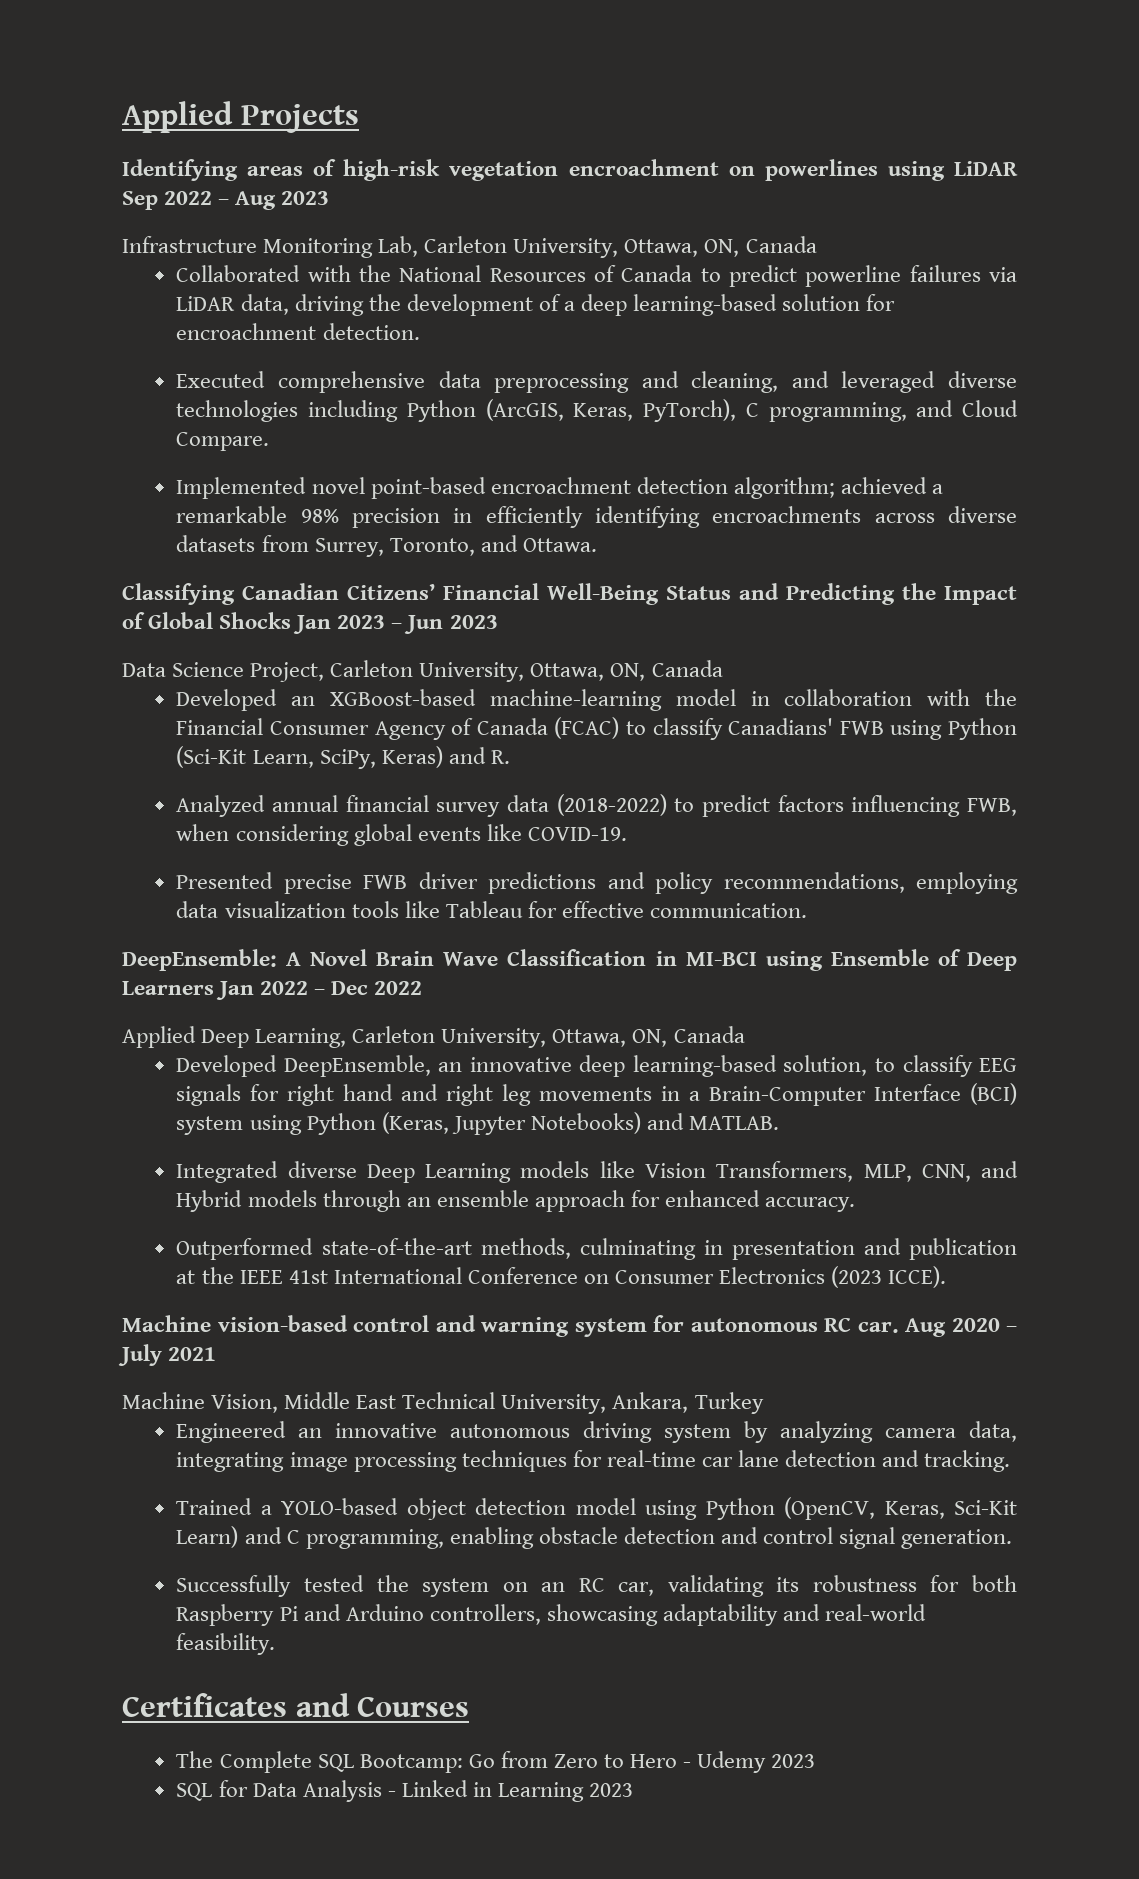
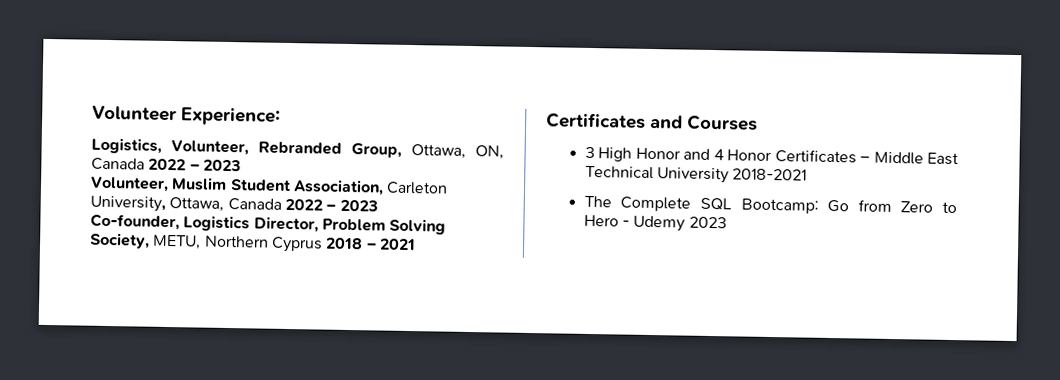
- Applied Projects
- Identifying areas of high-risk vegetation encroachment on powerlines using LiDAR Sep 2022 – Aug 2023
- Infrastructure Monitoring Lab, Carleton University, Ottawa, ON, Canada
- Collaborated with the National Resources of Canada to predict powerline failures via LiDAR data, driving the development of a deep learning-based solution for encroachment detection.
- Executed comprehensive data preprocessing and cleaning, and leveraged diverse technologies including Python (ArcGIS, Keras, PyTorch), C programming, and Cloud Compare.
- Implemented novel point-based encroachment detection algorithm; achieved a remarkable 98% precision in efficiently identifying encroachments across diverse datasets from Surrey, Toronto, and Ottawa.
- Classifying Canadian Citizens’ Financial Well-Being Status and Predicting the Impact of Global Shocks Jan 2023 – Jun 2023
- Data Science Project, Carleton University, Ottawa, ON, Canada
- Developed an XGBoost-based machine-learning model in collaboration with the Financial Consumer Agency of Canada (FCAC) to classify Canadians' FWB using Python (Sci-Kit Learn, SciPy, Keras) and R.
- Analyzed annual financial survey data (2018-2022) to predict factors influencing FWB, when considering global events like COVID-19.
- Presented precise FWB driver predictions and policy recommendations, employing data visualization tools like Tableau for effective communication.
- DeepEnsemble: A Novel Brain Wave Classification in MI-BCI using Ensemble of Deep Learners Jan 2022 – Dec 2022
- Applied Deep Learning, Carleton University, Ottawa, ON, Canada
- Developed DeepEnsemble, an innovative deep learning-based solution, to classify EEG signals for right hand and right leg movements in a Brain-Computer Interface (BCI) system using Python (Keras, Jupyter Notebooks) and MATLAB.
- Integrated diverse Deep Learning models like Vision Transformers, MLP, CNN, and Hybrid models through an ensemble approach for enhanced accuracy.
- Outperformed state-of-the-art methods, culminating in presentation and publication at the IEEE 41st International Conference on Consumer Electronics (2023 ICCE).
- Machine vision-based control and warning system for autonomous RC car. Aug 2020 – July 2021
- Machine Vision, Middle East Technical University, Ankara, Turkey
- Engineered an innovative autonomous driving system by analyzing camera data, integrating image processing techniques for real-time car lane detection and tracking.
- Trained a YOLO-based object detection model using Python (OpenCV, Keras, Sci-Kit Learn) and C programming, enabling obstacle detection and control signal generation.
- Successfully tested the system on an RC car, validating its robustness for both Raspberry Pi and Arduino controllers, showcasing adaptability and real-world feasibility.
+ Volunteer Experience:
+ Logistics, Volunteer, Rebranded Group, Ottawa, ON, Canada 2022 – 2023
+ Volunteer, Muslim Student Association, Carleton University, Ottawa, Canada 2022 – 2023
+ Co-founder, Logistics Director, Problem Solving Society, METU, Northern Cyprus 2018 – 2021
  Certificates and Courses
+ 3 High Honor and 4 Honor Certificates – Middle East Technical University 2018-2021
- SQL for Data Analysis - Linked in Learning 2023

